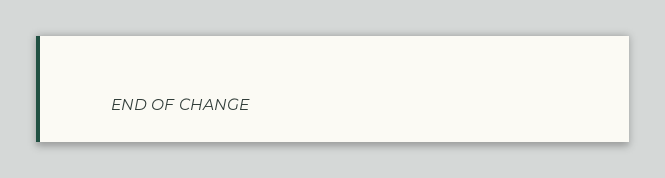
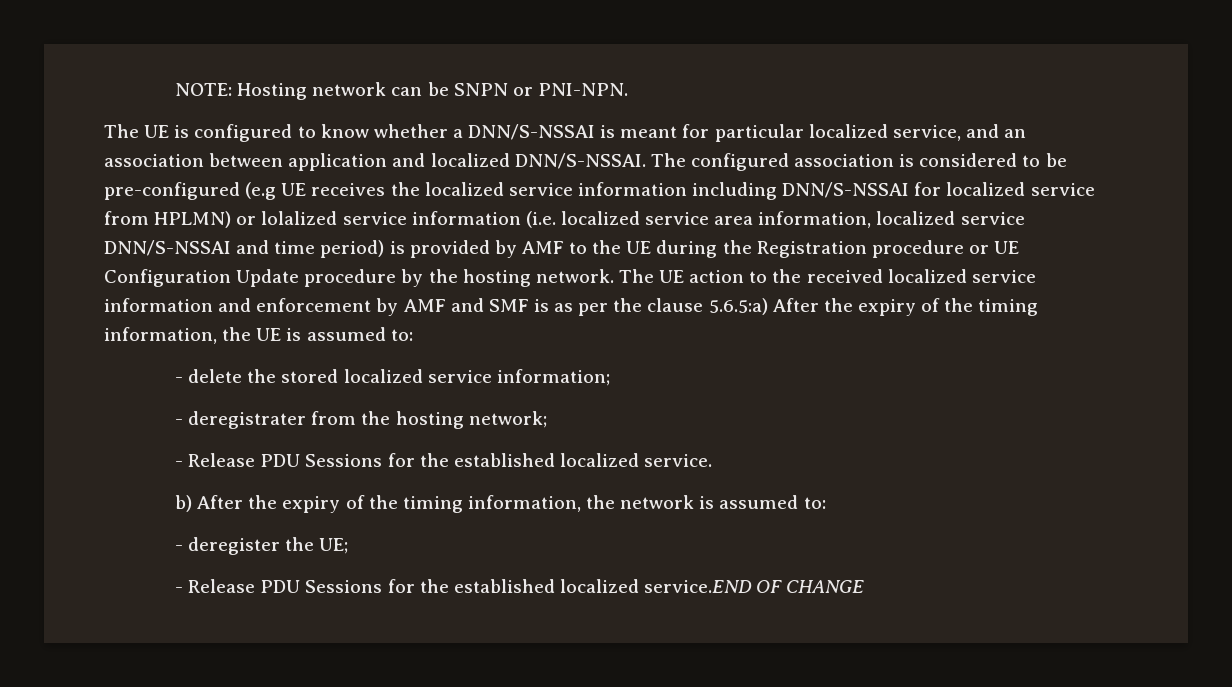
- END OF CHANGE
+ NOTE: Hosting network can be SNPN or PNI-NPN.
+ The UE is configured to know whether a DNN/S-NSSAI is meant for particular localized service, and an association between application and localized DNN/S-NSSAI. The configured association is considered to be pre-configured (e.g UE receives the localized service information including DNN/S-NSSAI for localized service from HPLMN) or lolalized service information (i.e. localized service area information, localized service DNN/S-NSSAI and time period) is provided by AMF to the UE during the Registration procedure or UE Configuration Update procedure by the hosting network. The UE action to the received localized service information and enforcement by AMF and SMF is as per the clause 5.6.5:a) After the expiry of the timing information, the UE is assumed to:
+ - delete the stored localized service information;
+ - deregistrater from the hosting network;
+ - Release PDU Sessions for the established localized service.
+ b) After the expiry of the timing information, the network is assumed to:
+ - deregister the UE;
+ - Release PDU Sessions for the established localized service.END OF CHANGE

